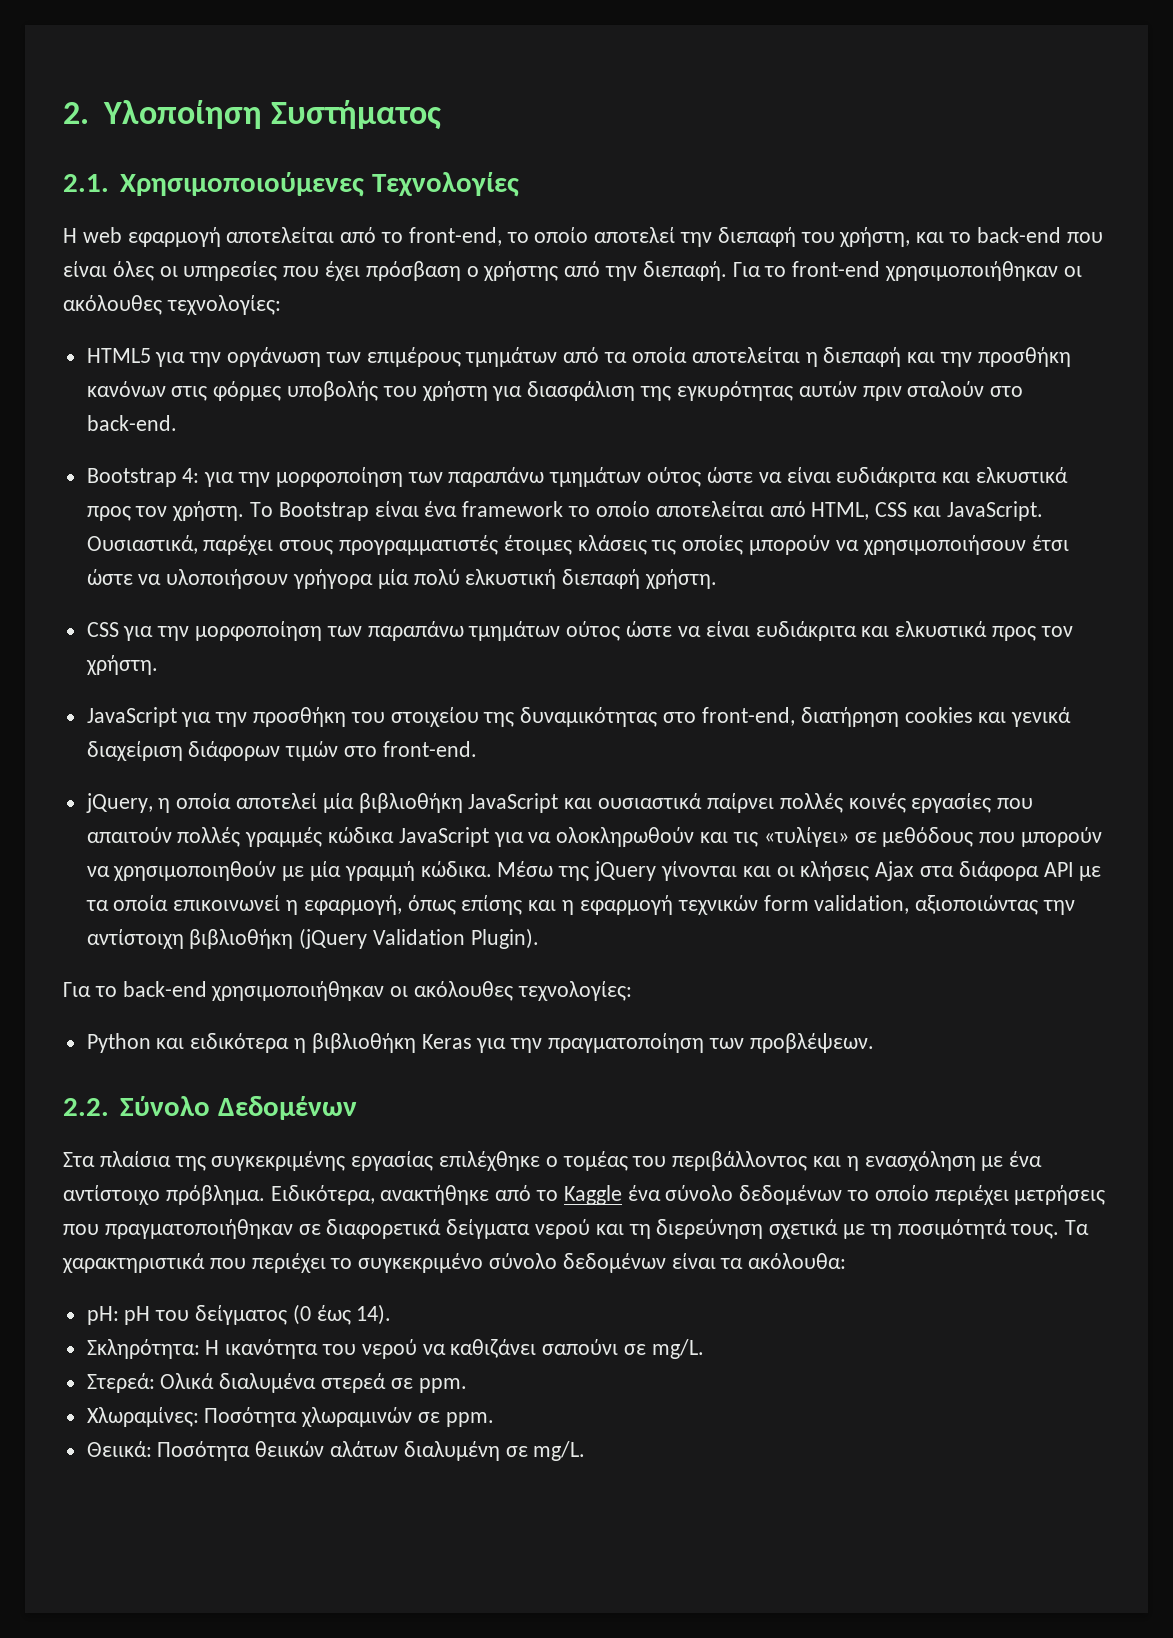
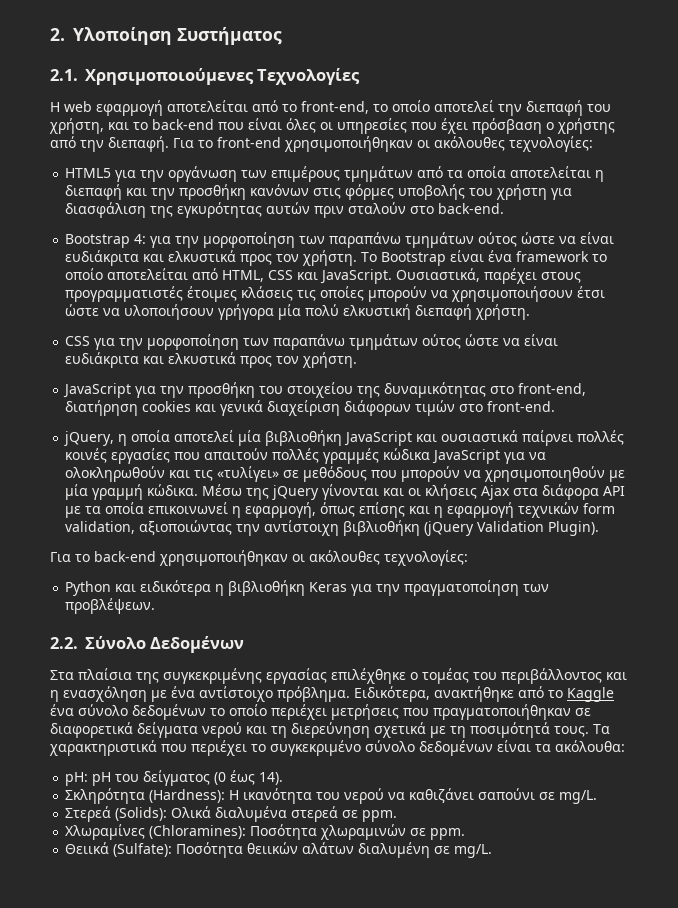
- Σκληρότητα: Η ικανότητα του νερού να καθιζάνει σαπούνι σε mg/L.
+ Σκληρότητα (Hardness): Η ικανότητα του νερού να καθιζάνει σαπούνι σε mg/L.
- Στερεά: Ολικά διαλυμένα στερεά σε ppm.
+ Στερεά (Solids): Ολικά διαλυμένα στερεά σε ppm.
- Χλωραμίνες: Ποσότητα χλωραμινών σε ppm.
+ Χλωραμίνες (Chloramines): Ποσότητα χλωραμινών σε ppm.
- Θειικά: Ποσότητα θειικών αλάτων διαλυμένη σε mg/L.
+ Θειικά (Sulfate): Ποσότητα θειικών αλάτων διαλυμένη σε mg/L.

